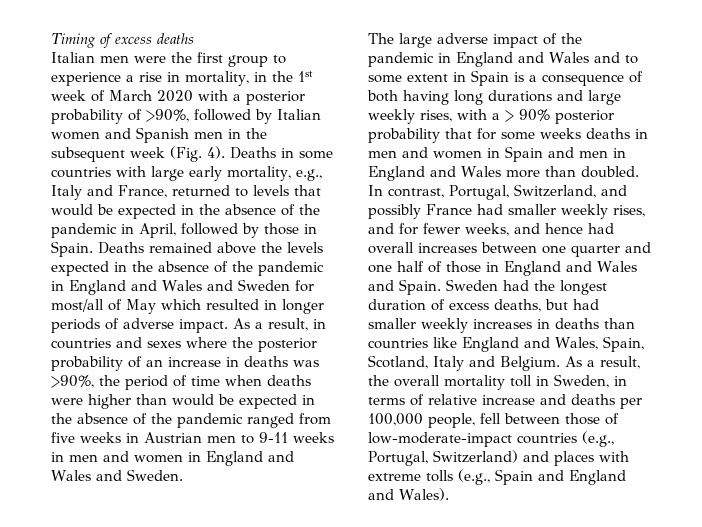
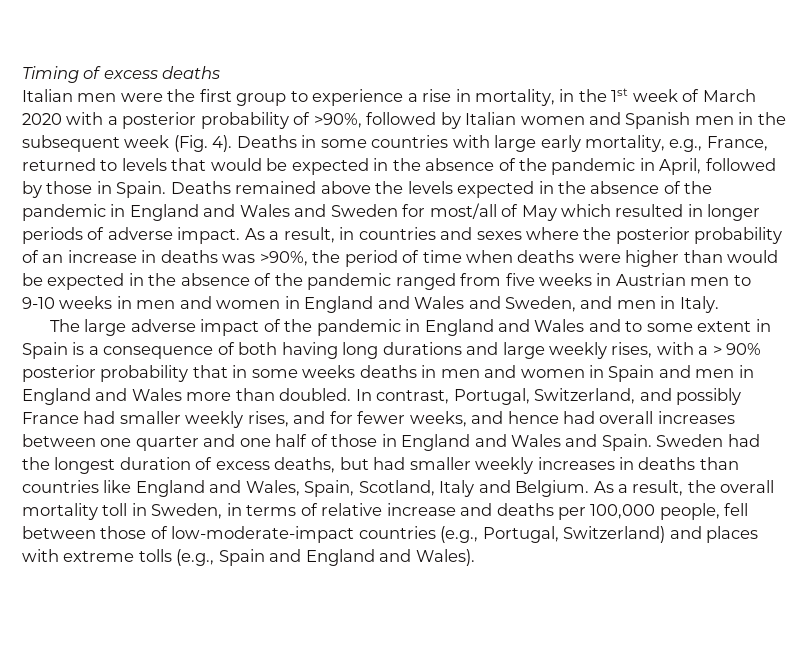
- Deaths in some countries with large early mortality, e.g., Italy and France, returned to levels that would be expected in the absence of the pandemic in April, followed by those in Spain.
+ Deaths in some countries with large early mortality, e.g., France, returned to levels that would be expected in the absence of the pandemic in April, followed by those in Spain.
- As a result, in countries and sexes where the posterior probability of an increase in deaths was >90%, the period of time when deaths were higher than would be expected in the absence of the pandemic ranged from five weeks in Austrian men to 9-11 weeks in men and women in England and Wales and Sweden.
+ As a result, in countries and sexes where the posterior probability of an increase in deaths was >90%, the period of time when deaths were higher than would be expected in the absence of the pandemic ranged from five weeks in Austrian men to 9-10 weeks in men and women in England and Wales and Sweden, and men in Italy.
- The large adverse impact of the pandemic in England and Wales and to some extent in Spain is a consequence of both having long durations and large weekly rises, with a > 90% posterior probability that for some weeks deaths in men and women in Spain and men in England and Wales more than doubled.
+ The large adverse impact of the pandemic in England and Wales and to some extent in Spain is a consequence of both having long durations and large weekly rises, with a > 90% posterior probability that in some weeks deaths in men and women in Spain and men in England and Wales more than doubled.

